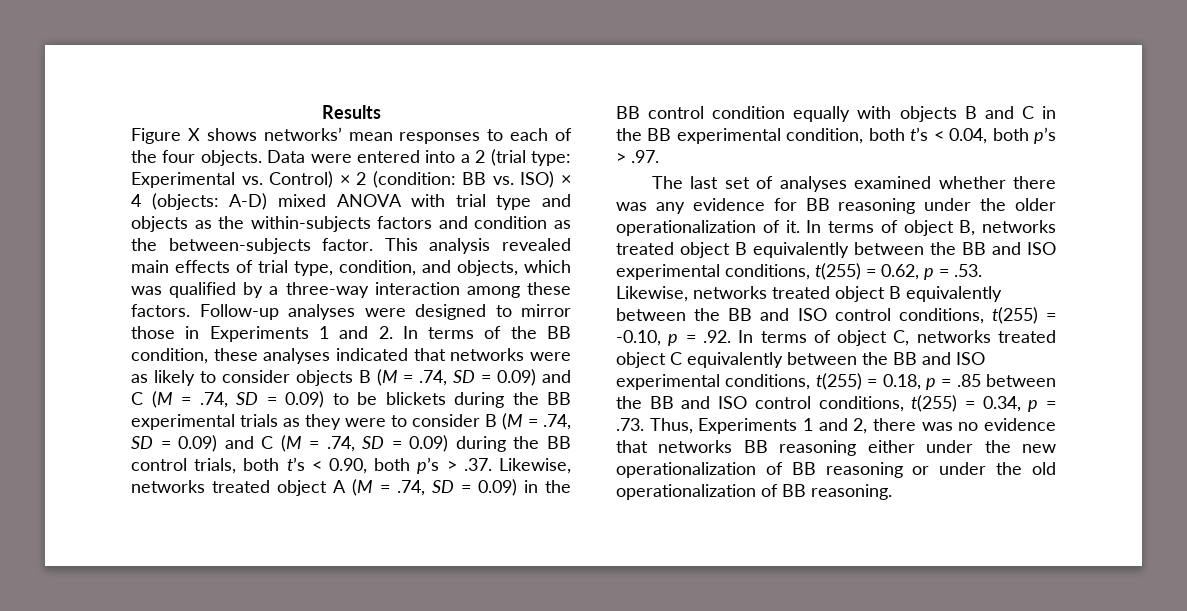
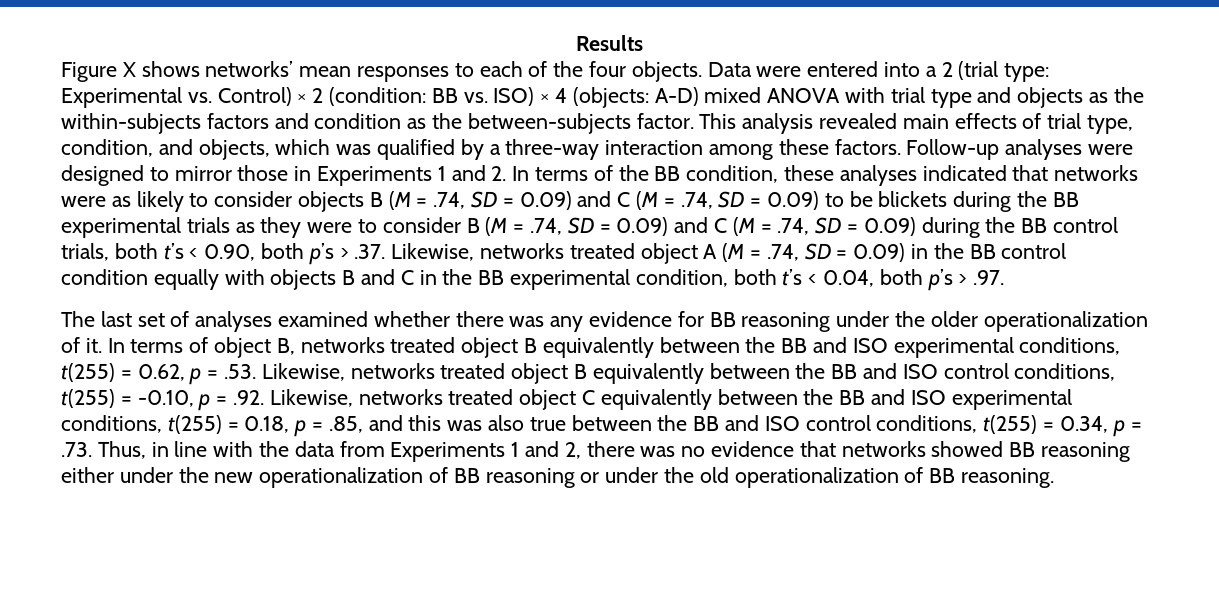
- In terms of object B, networks treated object B equivalently between the BB and ISO experimental conditions, t(255) = 0.62, p = .53. Likewise, networks treated object B equivalently between the BB and ISO control conditions, t(255) = -0.10, p = .92. In terms of object C, networks treated object C equivalently between the BB and ISO experimental conditions, t(255) = 0.18, p = .85 between the BB and ISO control conditions, t(255) = 0.34, p = .73. Thus, Experiments 1 and 2, there was no evidence that networks BB reasoning either under the new operationalization of BB reasoning or under the old operationalization of BB reasoning.
+ In terms of object B, networks treated object B equivalently between the BB and ISO experimental conditions, t(255) = 0.62, p = .53. Likewise, networks treated object B equivalently between the BB and ISO control conditions, t(255) = -0.10, p = .92. Likewise, networks treated object C equivalently between the BB and ISO experimental conditions, t(255) = 0.18, p = .85, and this was also true between the BB and ISO control conditions, t(255) = 0.34, p = .73. Thus, in line with the data from Experiments 1 and 2, there was no evidence that networks showed BB reasoning either under the new operationalization of BB reasoning or under the old operationalization of BB reasoning.

